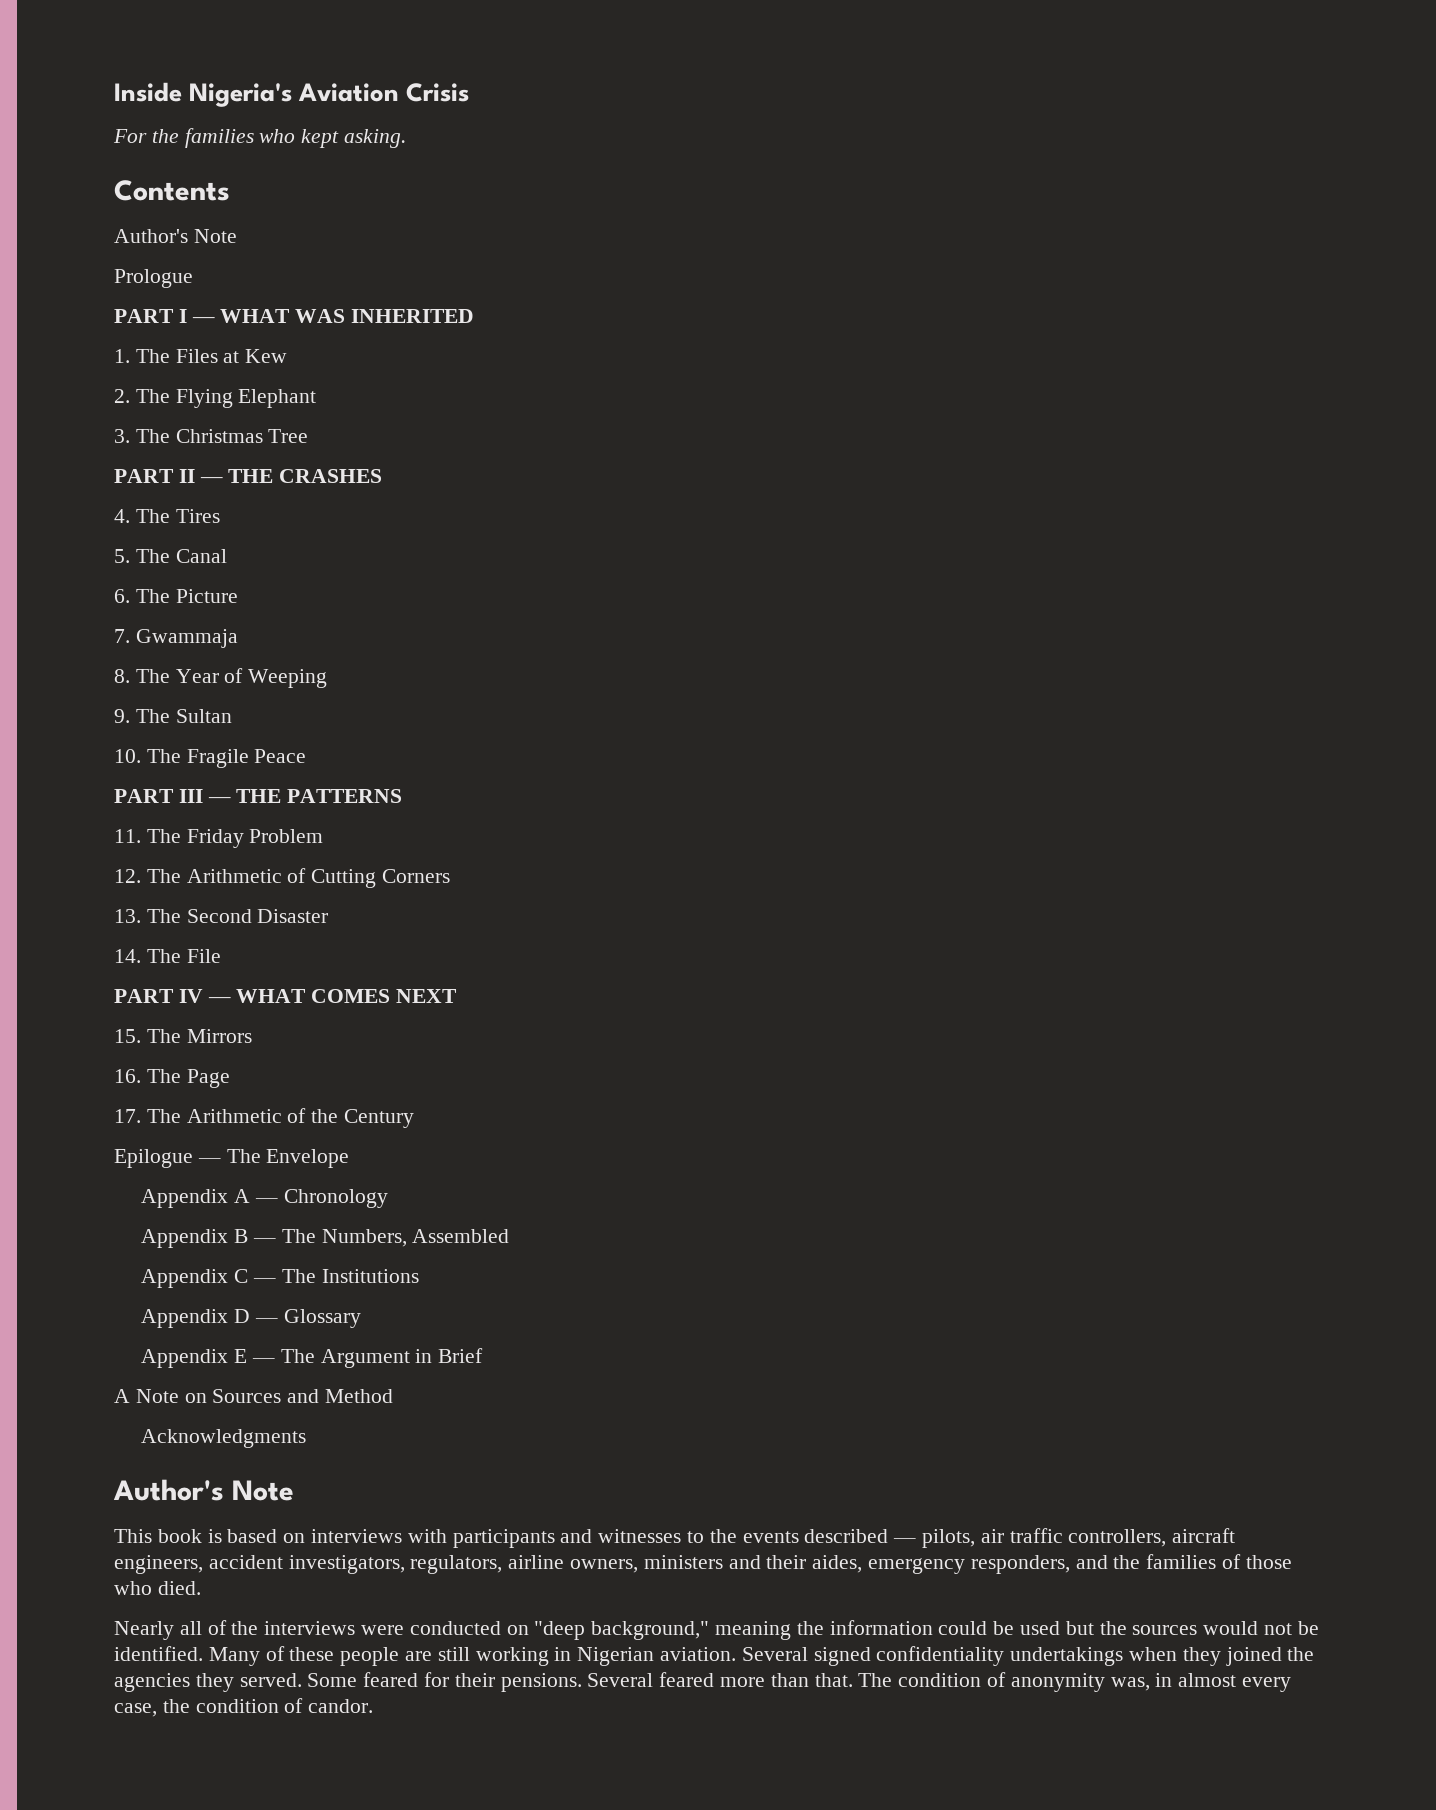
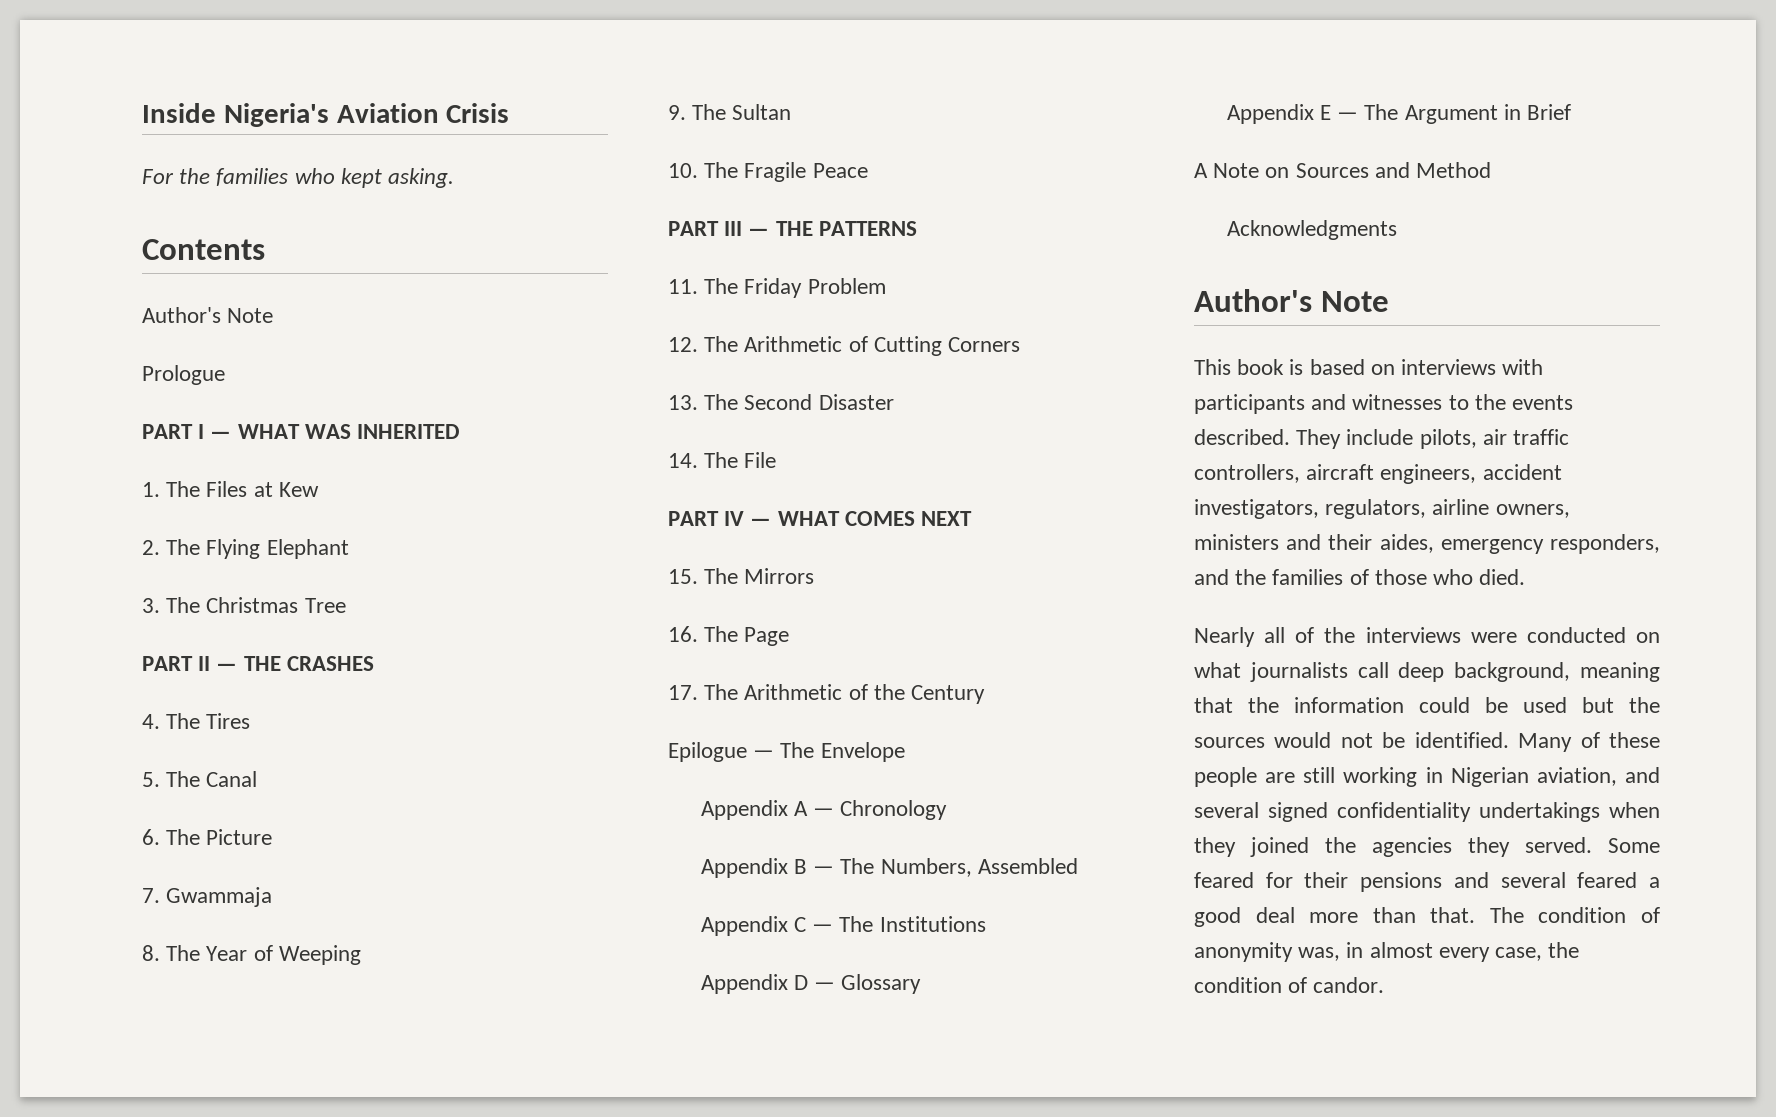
- This book is based on interviews with participants and witnesses to the events described — pilots, air traffic controllers, aircraft engineers, accident investigators, regulators, airline owners, ministers and their aides, emergency responders, and the families of those who died.
+ This book is based on interviews with participants and witnesses to the events described. They include pilots, air traffic controllers, aircraft engineers, accident investigators, regulators, airline owners, ministers and their aides, emergency responders, and the families of those who died.
- Nearly all of the interviews were conducted on "deep background," meaning the information could be used but the sources would not be identified.
+ Nearly all of the interviews were conducted on what journalists call deep background, meaning that the information could be used but the sources would not be identified.
- Many of these people are still working in Nigerian aviation. Several signed confidentiality undertakings when they joined the agencies they served.
+ Many of these people are still working in Nigerian aviation, and several signed confidentiality undertakings when they joined the agencies they served.
- Some feared for their pensions. Several feared more than that.
+ Some feared for their pensions and several feared a good deal more than that.

